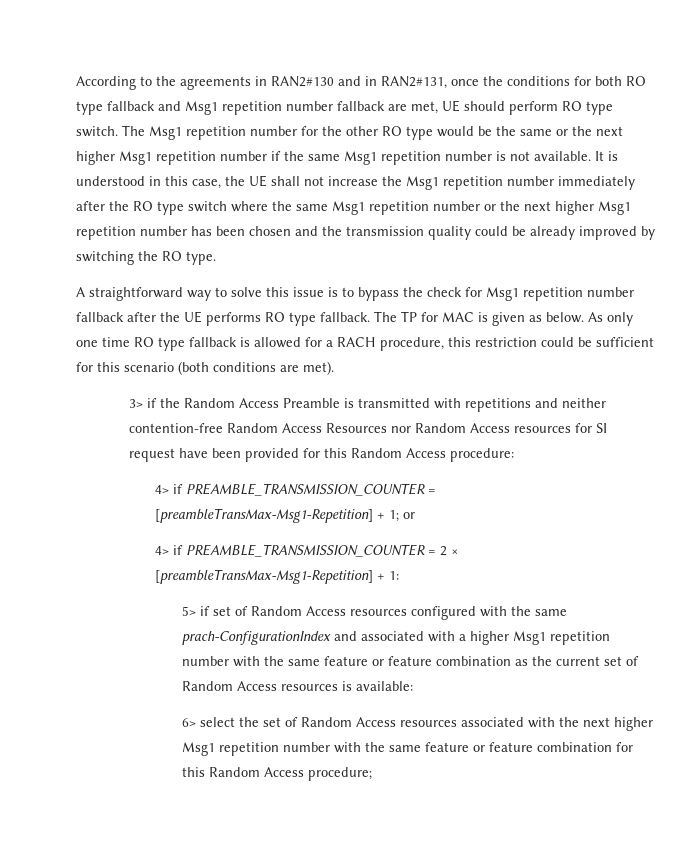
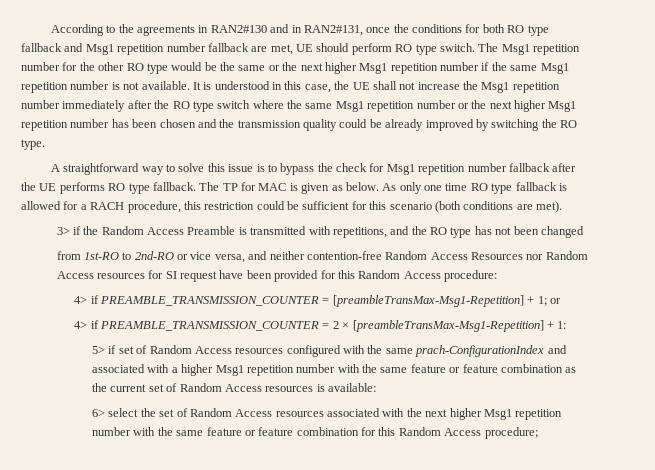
- 3> if the Random Access Preamble is transmitted with repetitions and neither contention-free Random Access Resources nor Random Access resources for SI request have been provided for this Random Access procedure:
+ 3> if the Random Access Preamble is transmitted with repetitions, and the RO type has not been changed
+ from 1st-RO to 2nd-RO or vice versa, and neither contention-free Random Access Resources nor Random Access resources for SI request have been provided for this Random Access procedure:

